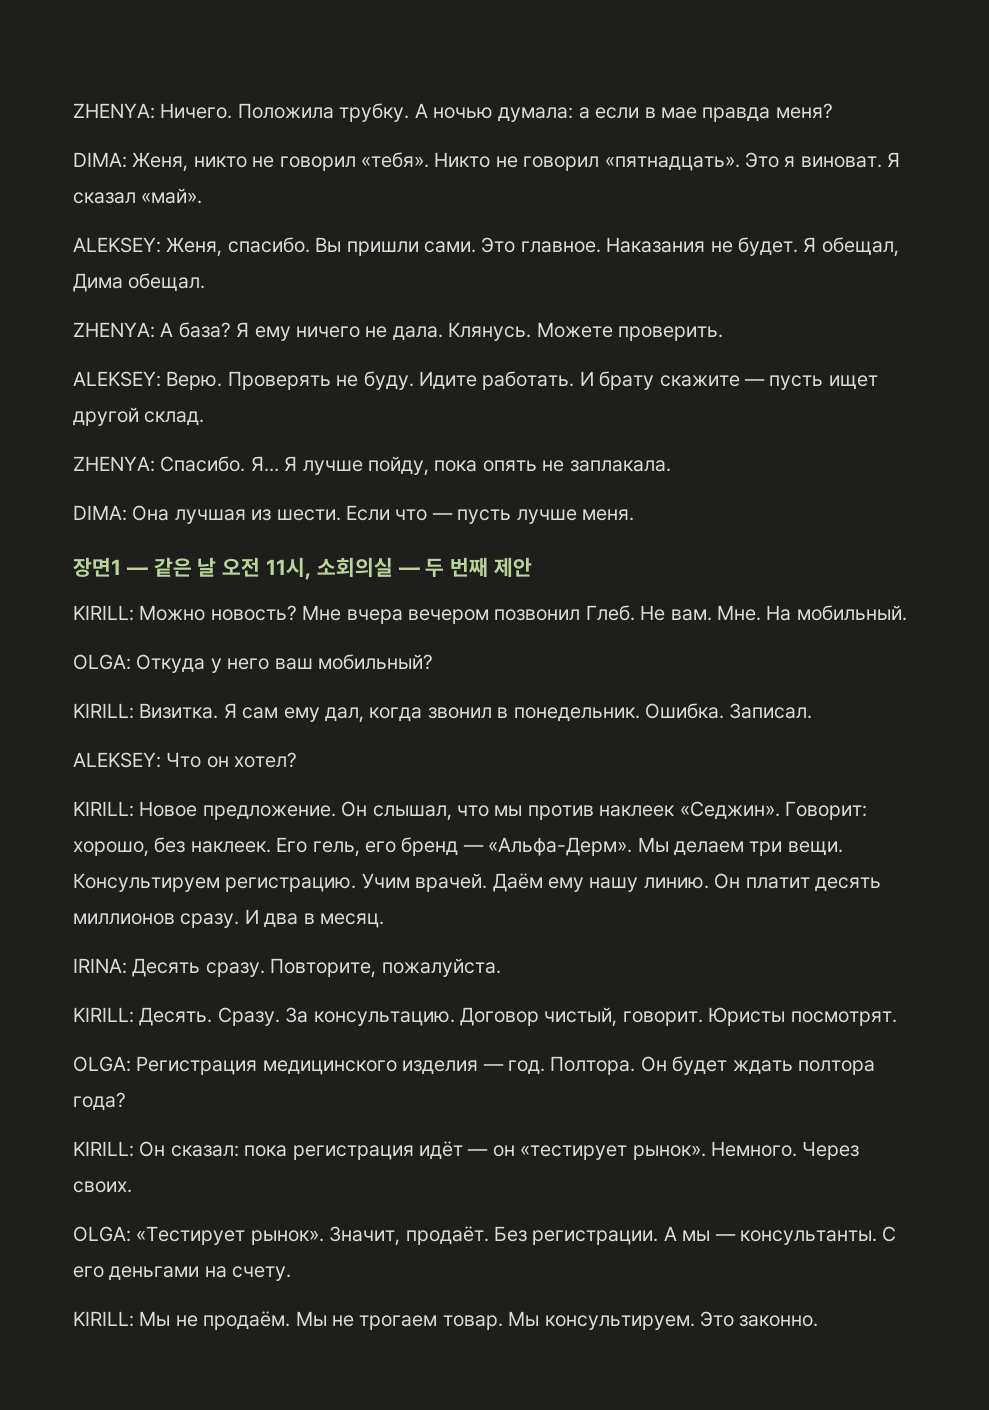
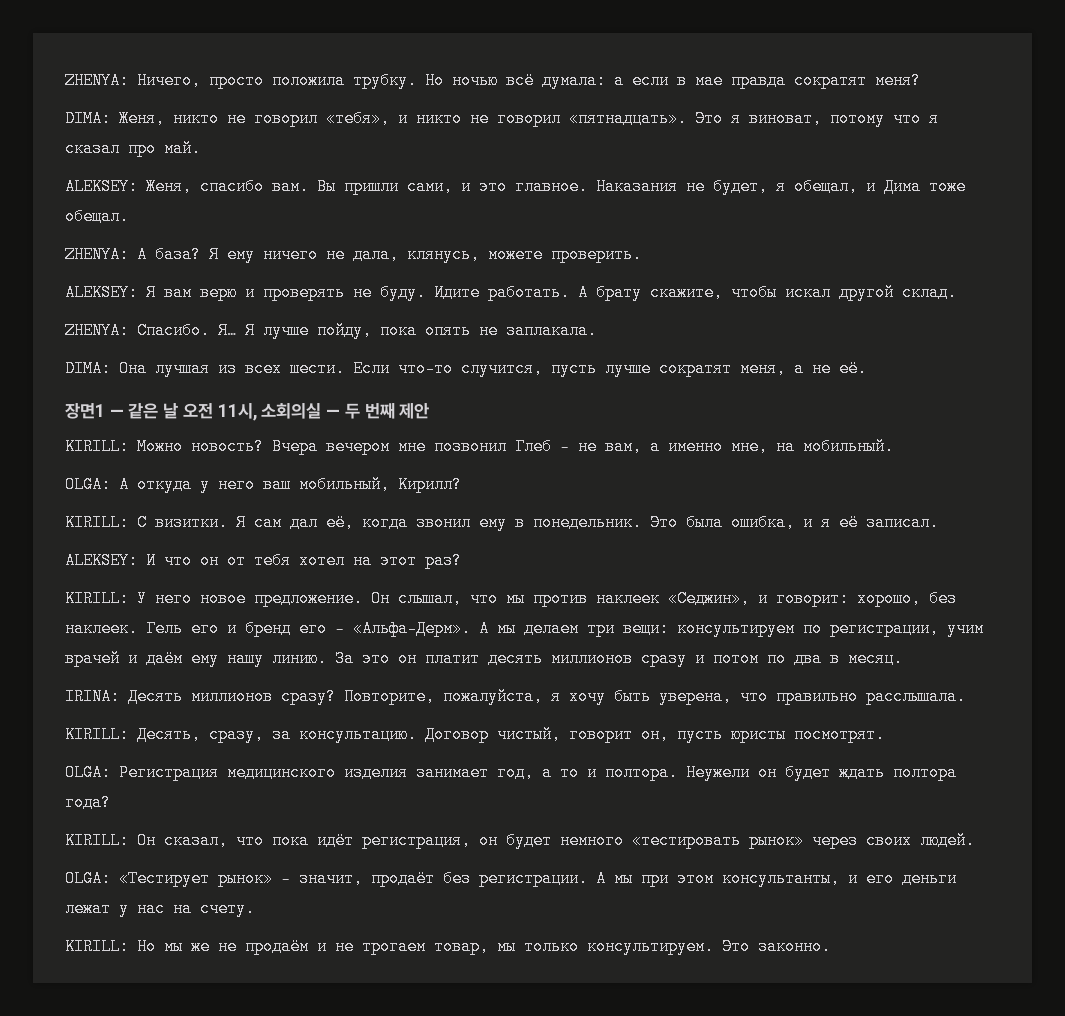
- ZHENYA: Ничего. Положила трубку. А ночью думала: а если в мае правда меня?
+ ZHENYA: Ничего, просто положила трубку. Но ночью всё думала: а если в мае правда сократят меня?
- DIMA: Женя, никто не говорил «тебя». Никто не говорил «пятнадцать».
+ DIMA: Женя, никто не говорил «тебя», и никто не говорил «пятнадцать».
- Это я виноват. Я сказал «май».
- ALEKSEY: Женя, спасибо. Вы пришли сами. Это главное. Наказания не будет. Я обещал, Дима обещал.
+ Это я виноват, потому что я сказал про май.
+ ALEKSEY: Женя, спасибо вам. Вы пришли сами, и это главное. Наказания не будет, я обещал, и Дима тоже обещал.
- Я ему ничего не дала. Клянусь. Можете проверить.
+ Я ему ничего не дала, клянусь, можете проверить.
- ALEKSEY: Верю. Проверять не буду. Идите работать. И брату скажите — пусть ищет другой склад.
+ ALEKSEY: Я вам верю и проверять не буду. Идите работать. А брату скажите, чтобы искал другой склад.
- DIMA: Она лучшая из шести.
+ DIMA: Она лучшая из всех шести.
- Если что — пусть лучше меня.
+ Если что-то случится, пусть лучше сократят меня, а не её.
- Мне вчера вечером позвонил Глеб. Не вам. Мне. На мобильный.
+ Вчера вечером мне позвонил Глеб — не вам, а именно мне, на мобильный.
- OLGA: Откуда у него ваш мобильный?
- KIRILL: Визитка. Я сам ему дал, когда звонил в понедельник.
+ OLGA: А откуда у него ваш мобильный, Кирилл?
+ KIRILL: С визитки. Я сам дал её, когда звонил ему в понедельник.
- Ошибка. Записал.
- ALEKSEY: Что он хотел?
- KIRILL: Новое предложение.
+ Это была ошибка, и я её записал.
+ ALEKSEY: И что он от тебя хотел на этот раз?
+ KIRILL: У него новое предложение.
- Он слышал, что мы против наклеек «Седжин». Говорит: хорошо, без наклеек. Его гель, его бренд — «Альфа-Дерм». Мы делаем три вещи. Консультируем регистрацию. Учим врачей. Даём ему нашу линию. Он платит десять миллионов сразу. И два в месяц.
+ Он слышал, что мы против наклеек «Седжин», и говорит: хорошо, без наклеек. Гель его и бренд его — «Альфа-Дерм». А мы делаем три вещи: консультируем по регистрации, учим врачей и даём ему нашу линию. За это он платит десять миллионов сразу и потом по два в месяц.
- IRINA: Десять сразу. Повторите, пожалуйста.
- KIRILL: Десять. Сразу. За консультацию. Договор чистый, говорит. Юристы посмотрят.
+ IRINA: Десять миллионов сразу? Повторите, пожалуйста, я хочу быть уверена, что правильно расслышала.
+ KIRILL: Десять, сразу, за консультацию. Договор чистый, говорит он, пусть юристы посмотрят.
- OLGA: Регистрация медицинского изделия — год. Полтора. Он будет ждать полтора года?
+ OLGA: Регистрация медицинского изделия занимает год, а то и полтора. Неужели он будет ждать полтора года?
- KIRILL: Он сказал: пока регистрация идёт — он «тестирует рынок». Немного. Через своих.
- OLGA: «Тестирует рынок». Значит, продаёт. Без регистрации. А мы — консультанты. С его деньгами на счету.
- KIRILL: Мы не продаём. Мы не трогаем товар. Мы консультируем.
+ KIRILL: Он сказал, что пока идёт регистрация, он будет немного «тестировать рынок» через своих людей.
+ OLGA: «Тестирует рынок» — значит, продаёт без регистрации. А мы при этом консультанты, и его деньги лежат у нас на счету.
+ KIRILL: Но мы же не продаём и не трогаем товар, мы только консультируем.

